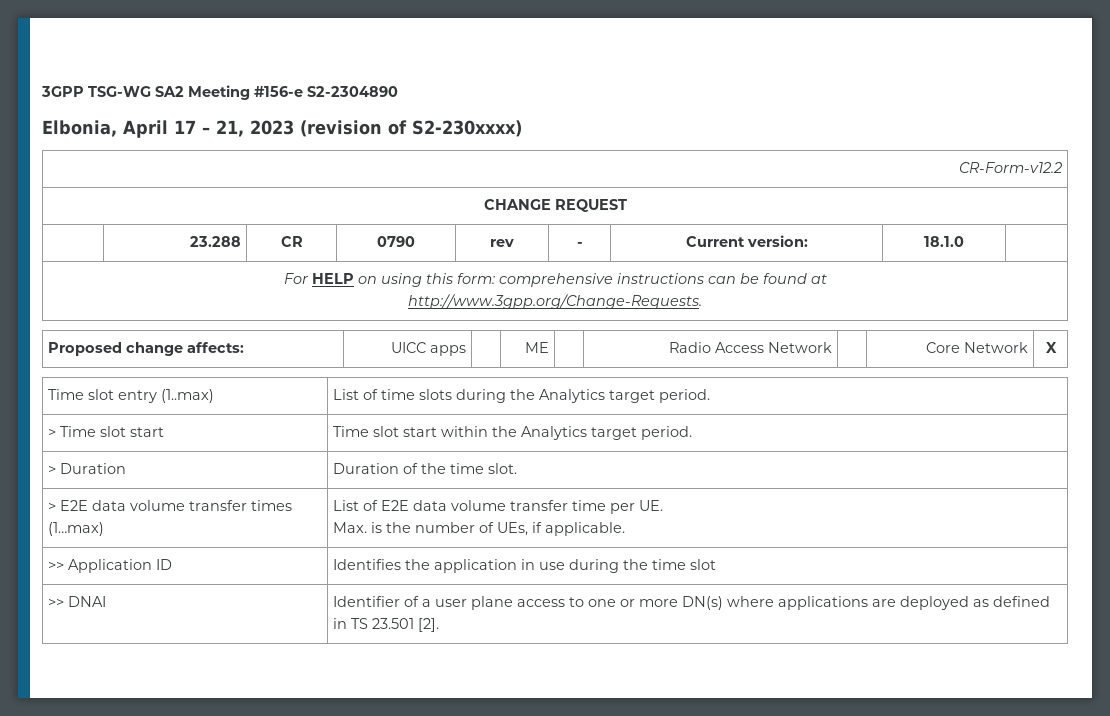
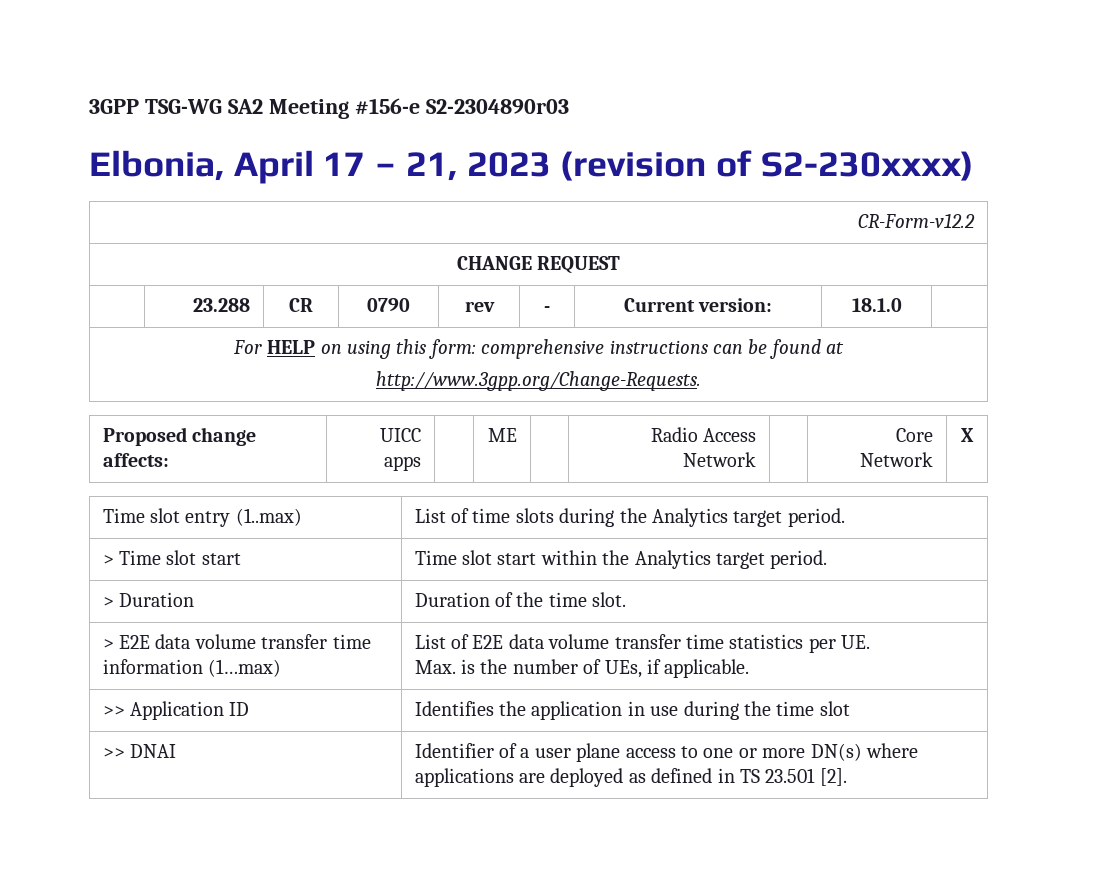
- 3GPP TSG-WG SA2 Meeting #156-e S2-2304890
+ 3GPP TSG-WG SA2 Meeting #156-e S2-2304890r03
- > E2E data volume transfer times (1…max) | List of E2E data volume transfer time per UE.
+ > E2E data volume transfer time information (1…max) | List of E2E data volume transfer time statistics per UE.

